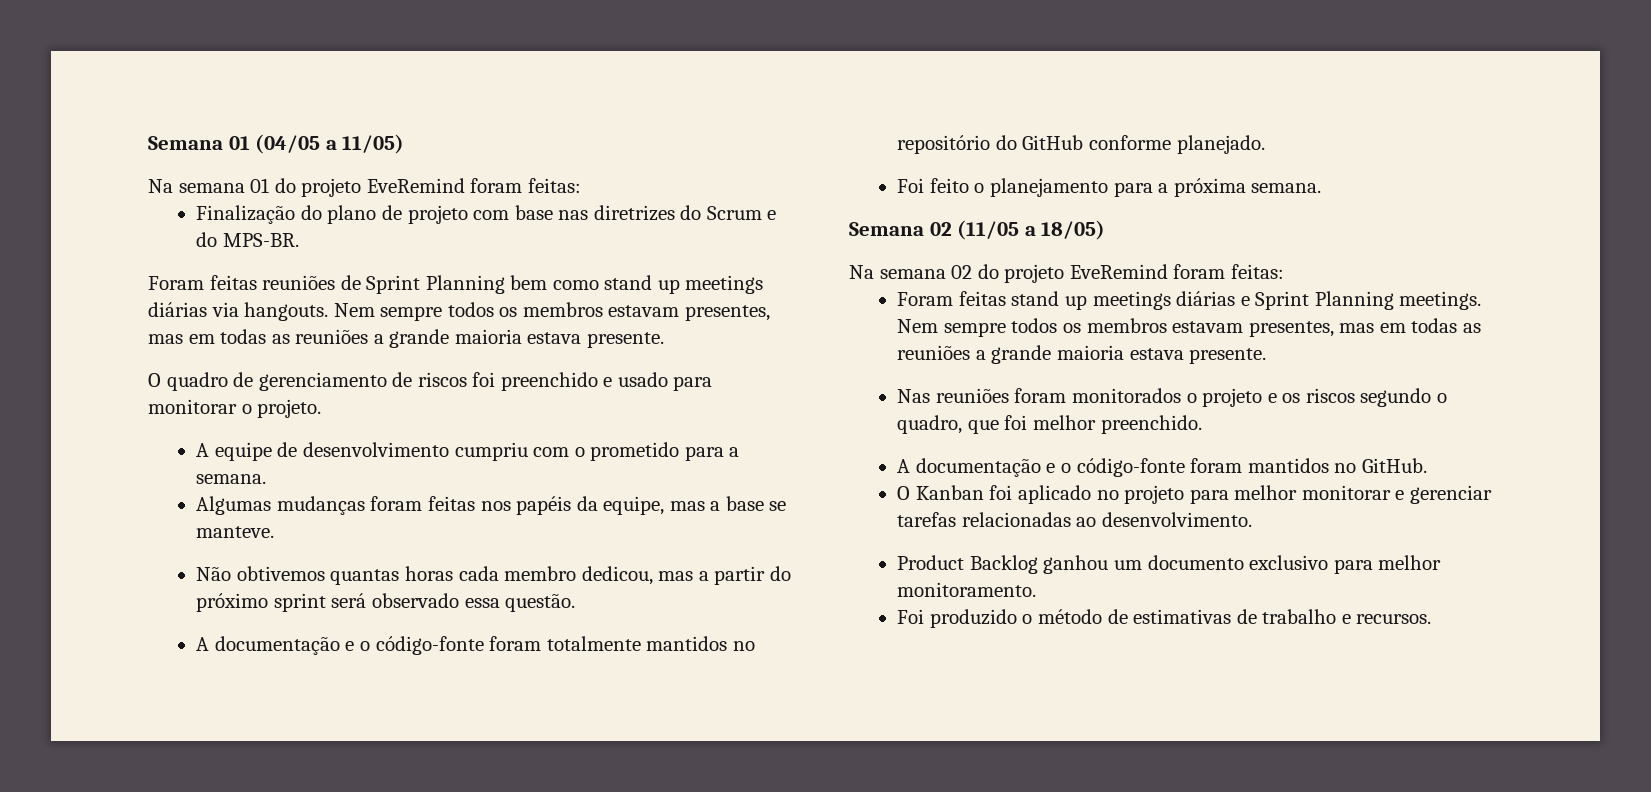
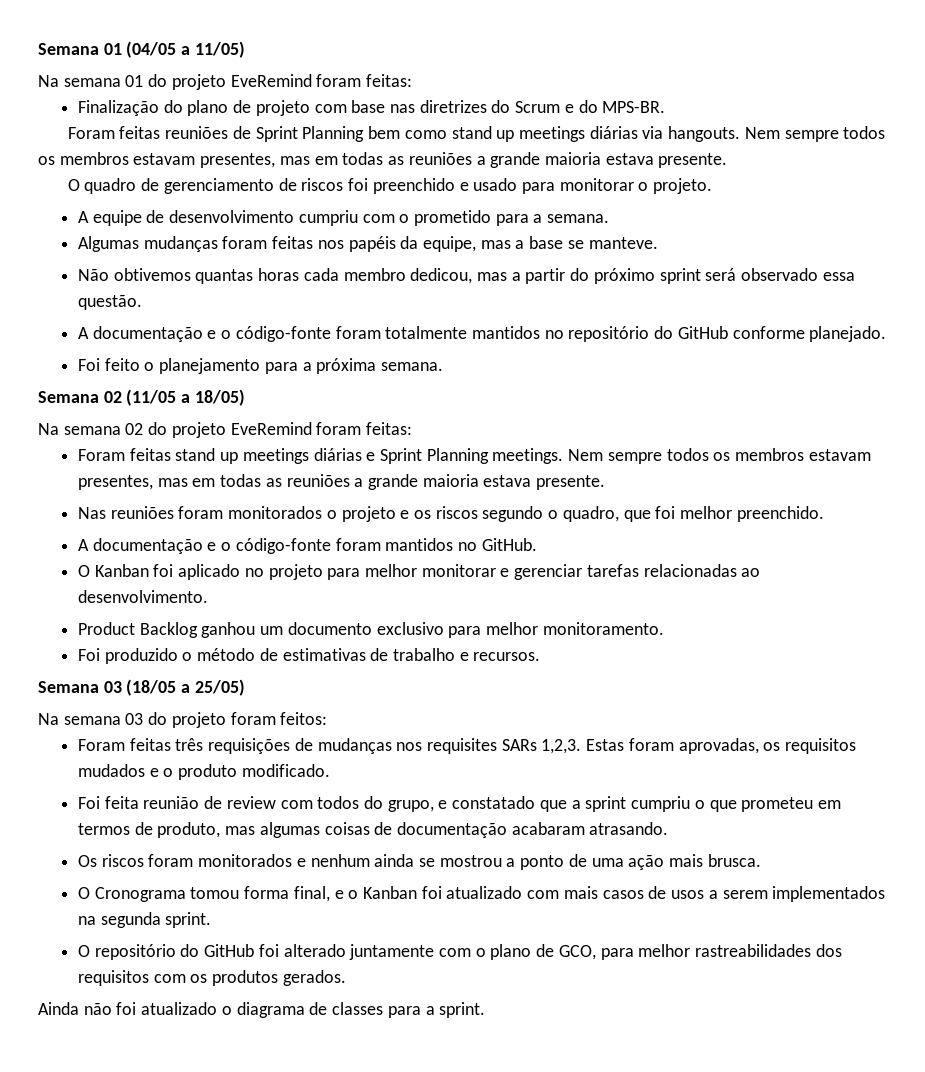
+ Semana 03 (18/05 a 25/05)
+ Na semana 03 do projeto foram feitos:
+ Foram feitas três requisições de mudanças nos requisites SARs 1,2,3. Estas foram aprovadas, os requisitos mudados e o produto modificado.
+ Foi feita reunião de review com todos do grupo, e constatado que a sprint cumpriu o que prometeu em termos de produto, mas algumas coisas de documentação acabaram atrasando.
+ Os riscos foram monitorados e nenhum ainda se mostrou a ponto de uma ação mais brusca.
+ O Cronograma tomou forma final, e o Kanban foi atualizado com mais casos de usos a serem implementados na segunda sprint.
+ O repositório do GitHub foi alterado juntamente com o plano de GCO, para melhor rastreabilidades dos requisitos com os produtos gerados.
+ Ainda não foi atualizado o diagrama de classes para a sprint.

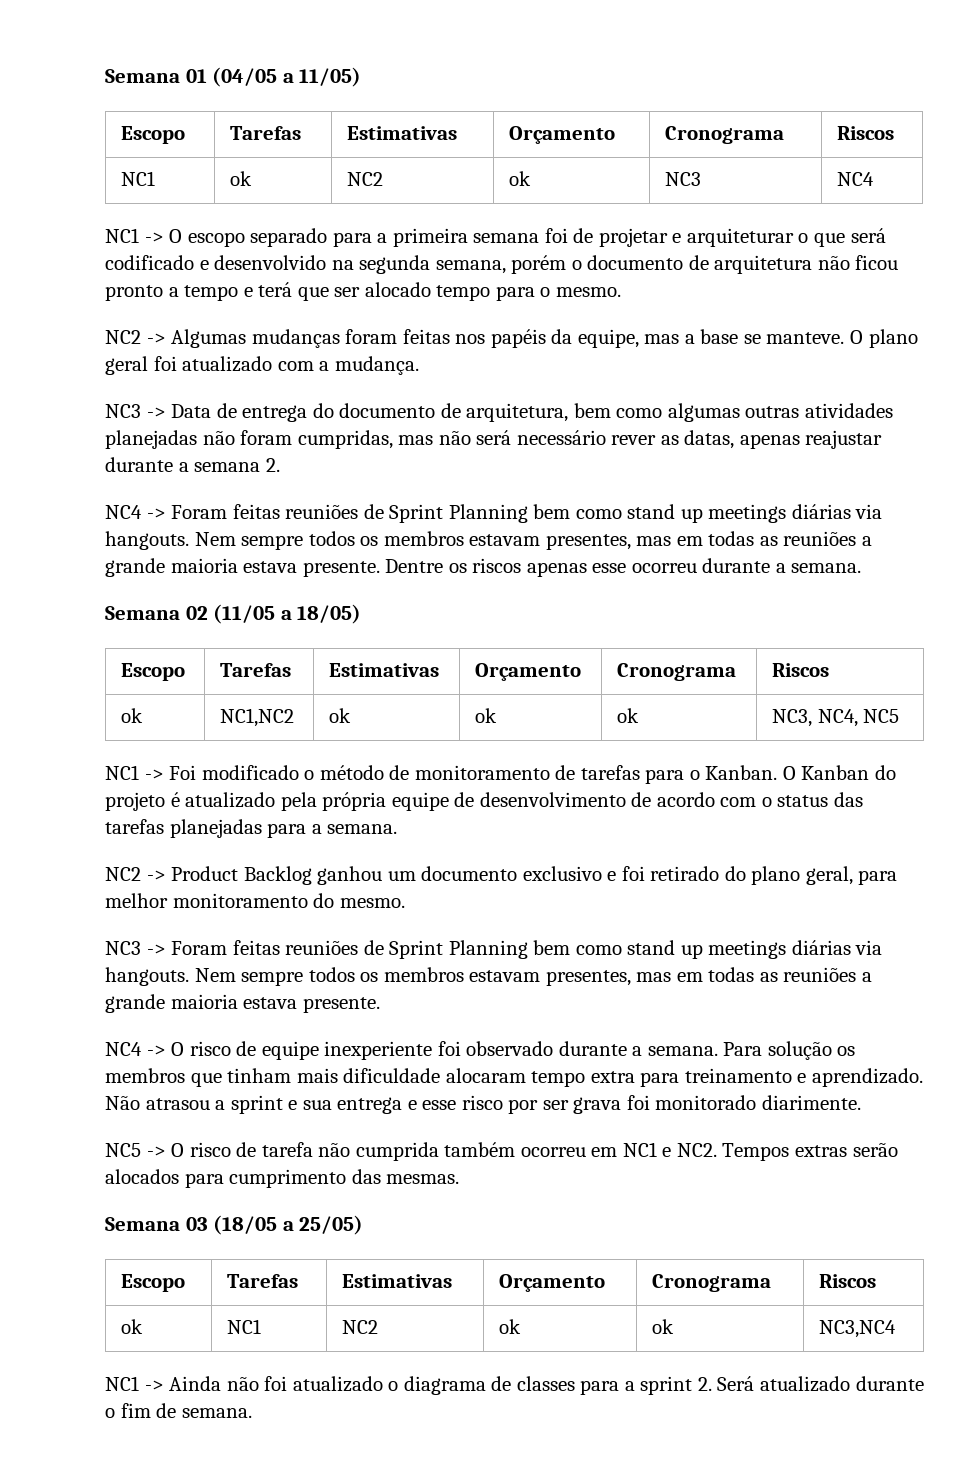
  Semana 01 (04/05 a 11/05)
- Na semana 01 do projeto EveRemind foram feitas:
- Finalização do plano de projeto com base nas diretrizes do Scrum e do MPS-BR.
- Foram feitas reuniões de Sprint Planning bem como stand up meetings diárias via hangouts.
+ Escopo | Tarefas | Estimativas | Orçamento | Cronograma | Riscos
+ NC1 | ok | NC2 | ok | NC3 | NC4
+ NC1 -> O escopo separado para a primeira semana foi de projetar e arquiteturar o que será codificado e desenvolvido na segunda semana, porém o documento de arquitetura não ficou pronto a tempo e terá que ser alocado tempo para o mesmo.
+ NC2 -> Algumas mudanças foram feitas nos papéis da equipe, mas a base se manteve. O plano geral foi atualizado com a mudança.
+ NC3 -> Data de entrega do documento de arquitetura, bem como algumas outras atividades planejadas não foram cumpridas, mas não será necessário rever as datas, apenas reajustar durante a semana 2.
+ NC4 -> Foram feitas reuniões de Sprint Planning bem como stand up meetings diárias via hangouts. Nem sempre todos os membros estavam presentes, mas em todas as reuniões a grande maioria estava presente. Dentre os riscos apenas esse ocorreu durante a semana.
+ Semana 02 (11/05 a 18/05)
+ Escopo | Tarefas | Estimativas | Orçamento | Cronograma | Riscos
+ ok | NC1,NC2 | ok | ok | ok | NC3, NC4, NC5
+ NC1 -> Foi modificado o método de monitoramento de tarefas para o Kanban. O Kanban do projeto é atualizado pela própria equipe de desenvolvimento de acordo com o status das tarefas planejadas para a semana.
+ NC2 -> Product Backlog ganhou um documento exclusivo e foi retirado do plano geral, para melhor monitoramento do mesmo.
+ NC3 -> Foram feitas reuniões de Sprint Planning bem como stand up meetings diárias via hangouts.
- O quadro de gerenciamento de riscos foi preenchido e usado para monitorar o projeto.
- A equipe de desenvolvimento cumpriu com o prometido para a semana.
- Algumas mudanças foram feitas nos papéis da equipe, mas a base se manteve.
- Não obtivemos quantas horas cada membro dedicou, mas a partir do próximo sprint será observado essa questão.
- A documentação e o código-fonte foram totalmente mantidos no repositório do GitHub conforme planejado.
- Foi feito o planejamento para a próxima semana.
- Semana 02 (11/05 a 18/05)
- Na semana 02 do projeto EveRemind foram feitas:
- Foram feitas stand up meetings diárias e Sprint Planning meetings. Nem sempre todos os membros estavam presentes, mas em todas as reuniões a grande maioria estava presente.
- Nas reuniões foram monitorados o projeto e os riscos segundo o quadro, que foi melhor preenchido.
- A documentação e o código-fonte foram mantidos no GitHub.
- O Kanban foi aplicado no projeto para melhor monitorar e gerenciar tarefas relacionadas ao desenvolvimento.
- Product Backlog ganhou um documento exclusivo para melhor monitoramento.
- Foi produzido o método de estimativas de trabalho e recursos.
+ NC4 -> O risco de equipe inexperiente foi observado durante a semana. Para solução os membros que tinham mais dificuldade alocaram tempo extra para treinamento e aprendizado. Não atrasou a sprint e sua entrega e esse risco por ser grava foi monitorado diarimente.
+ NC5 -> O risco de tarefa não cumprida também ocorreu em NC1 e NC2. Tempos extras serão alocados para cumprimento das mesmas.
  Semana 03 (18/05 a 25/05)
- Na semana 03 do projeto foram feitos:
- Foram feitas três requisições de mudanças nos requisites SARs 1,2,3. Estas foram aprovadas, os requisitos mudados e o produto modificado.
- Foi feita reunião de review com todos do grupo, e constatado que a sprint cumpriu o que prometeu em termos de produto, mas algumas coisas de documentação acabaram atrasando.
- Os riscos foram monitorados e nenhum ainda se mostrou a ponto de uma ação mais brusca.
- O Cronograma tomou forma final, e o Kanban foi atualizado com mais casos de usos a serem implementados na segunda sprint.
- O repositório do GitHub foi alterado juntamente com o plano de GCO, para melhor rastreabilidades dos requisitos com os produtos gerados.
- Ainda não foi atualizado o diagrama de classes para a sprint.
+ Escopo | Tarefas | Estimativas | Orçamento | Cronograma | Riscos
+ ok | NC1 | NC2 | ok | ok | NC3,NC4
+ NC1 -> Ainda não foi atualizado o diagrama de classes para a sprint 2. Será atualizado durante o fim de semana.

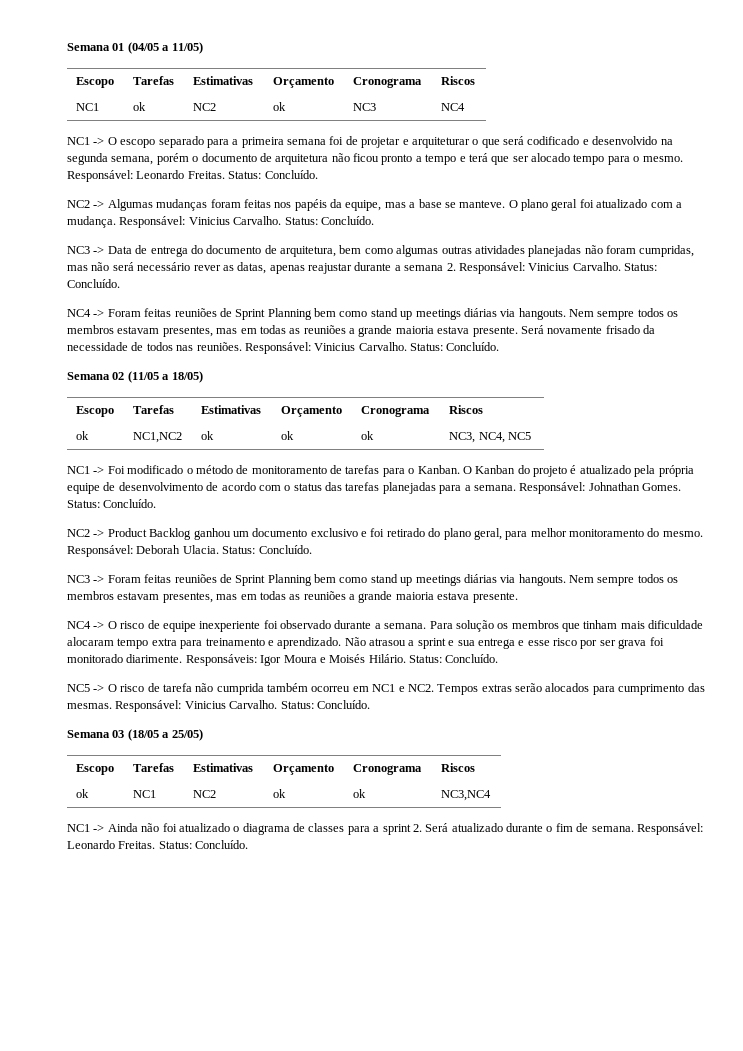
- NC1 -> O escopo separado para a primeira semana foi de projetar e arquiteturar o que será codificado e desenvolvido na segunda semana, porém o documento de arquitetura não ficou pronto a tempo e terá que ser alocado tempo para o mesmo.
+ NC1 -> O escopo separado para a primeira semana foi de projetar e arquiteturar o que será codificado e desenvolvido na segunda semana, porém o documento de arquitetura não ficou pronto a tempo e terá que ser alocado tempo para o mesmo. Responsável: Leonardo Freitas. Status: Concluído.
- O plano geral foi atualizado com a mudança.
+ O plano geral foi atualizado com a mudança. Responsável: Vinicius Carvalho. Status: Concluído.
- NC3 -> Data de entrega do documento de arquitetura, bem como algumas outras atividades planejadas não foram cumpridas, mas não será necessário rever as datas, apenas reajustar durante a semana 2.
+ NC3 -> Data de entrega do documento de arquitetura, bem como algumas outras atividades planejadas não foram cumpridas, mas não será necessário rever as datas, apenas reajustar durante a semana 2. Responsável: Vinicius Carvalho. Status: Concluído.
- Dentre os riscos apenas esse ocorreu durante a semana.
+ Será novamente frisado da necessidade de todos nas reuniões. Responsável: Vinicius Carvalho. Status: Concluído.
+ Responsável: Johnathan Gomes. Status: Concluído.
+ Responsável: Deborah Ulacia. Status: Concluído.
+ Responsáveis: Igor Moura e Moisés Hilário. Status: Concluído.
- NC5 -> O risco de tarefa não cumprida também ocorreu em NC1 e NC2. Tempos extras serão alocados para cumprimento das mesmas.
+ NC5 -> O risco de tarefa não cumprida também ocorreu em NC1 e NC2. Tempos extras serão alocados para cumprimento das mesmas. Responsável: Vinicius Carvalho. Status: Concluído.
- NC1 -> Ainda não foi atualizado o diagrama de classes para a sprint 2. Será atualizado durante o fim de semana.
+ NC1 -> Ainda não foi atualizado o diagrama de classes para a sprint 2. Será atualizado durante o fim de semana. Responsável: Leonardo Freitas. Status: Concluído.

